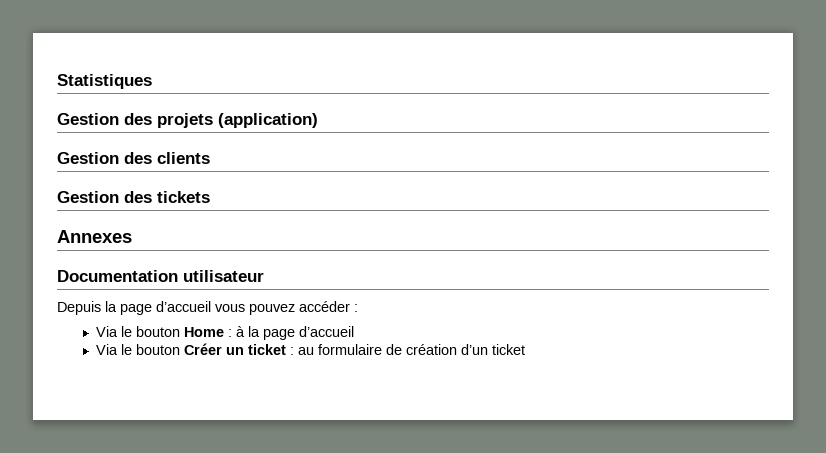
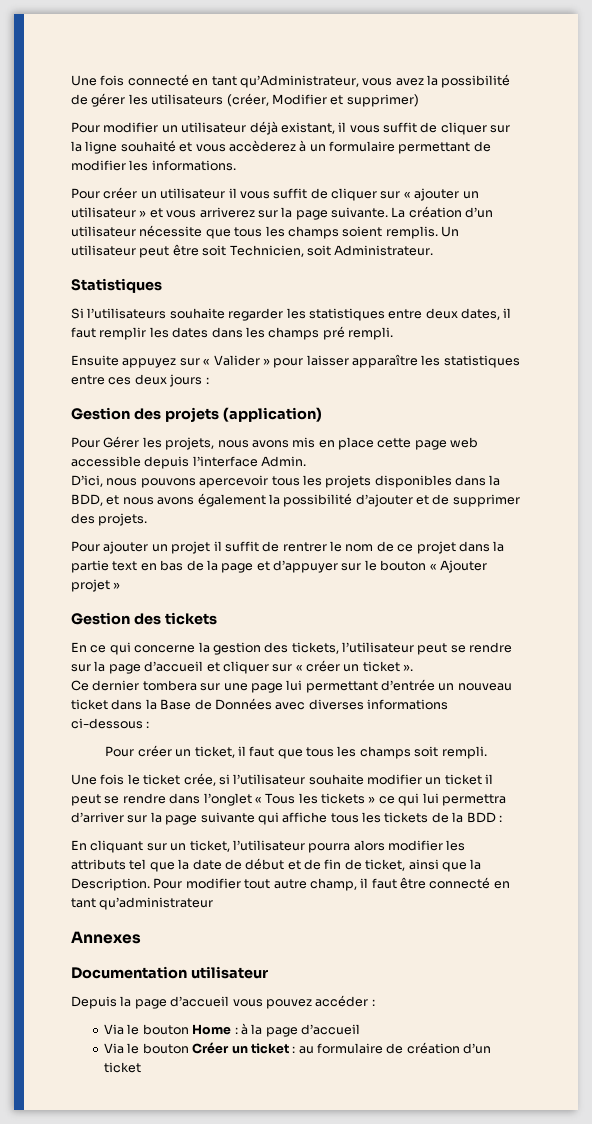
+ Une fois connecté en tant qu’Administrateur, vous avez la possibilité de gérer les utilisateurs (créer, Modifier et supprimer)
+ Pour modifier un utilisateur déjà existant, il vous suffit de cliquer sur la ligne souhaité et vous accèderez à un formulaire permettant de modifier les informations.
+ Pour créer un utilisateur il vous suffit de cliquer sur « ajouter un utilisateur » et vous arriverez sur la page suivante. La création d’un utilisateur nécessite que tous les champs soient remplis. Un utilisateur peut être soit Technicien, soit Administrateur.
  Statistiques
+ Si l’utilisateurs souhaite regarder les statistiques entre deux dates, il faut remplir les dates dans les champs pré rempli.
+ Ensuite appuyez sur « Valider » pour laisser apparaître les statistiques entre ces deux jours :
  Gestion des projets (application)
- Gestion des clients
+ Pour Gérer les projets, nous avons mis en place cette page web accessible depuis l’interface Admin.
+ D’ici, nous pouvons apercevoir tous les projets disponibles dans la BDD, et nous avons également la possibilité d’ajouter et de supprimer des projets.
+ Pour ajouter un projet il suffit de rentrer le nom de ce projet dans la partie text en bas de la page et d’appuyer sur le bouton « Ajouter projet »
  Gestion des tickets
+ En ce qui concerne la gestion des tickets, l’utilisateur peut se rendre sur la page d’accueil et cliquer sur « créer un ticket ».
+ Ce dernier tombera sur une page lui permettant d’entrée un nouveau ticket dans la Base de Données avec diverses informations ci-dessous :
+ Pour créer un ticket, il faut que tous les champs soit rempli.
+ Une fois le ticket crée, si l’utilisateur souhaite modifier un ticket il peut se rendre dans l’onglet « Tous les tickets » ce qui lui permettra d’arriver sur la page suivante qui affiche tous les tickets de la BDD :
+ En cliquant sur un ticket, l’utilisateur pourra alors modifier les attributs tel que la date de début et de fin de ticket, ainsi que la Description. Pour modifier tout autre champ, il faut être connecté en tant qu’administrateur

